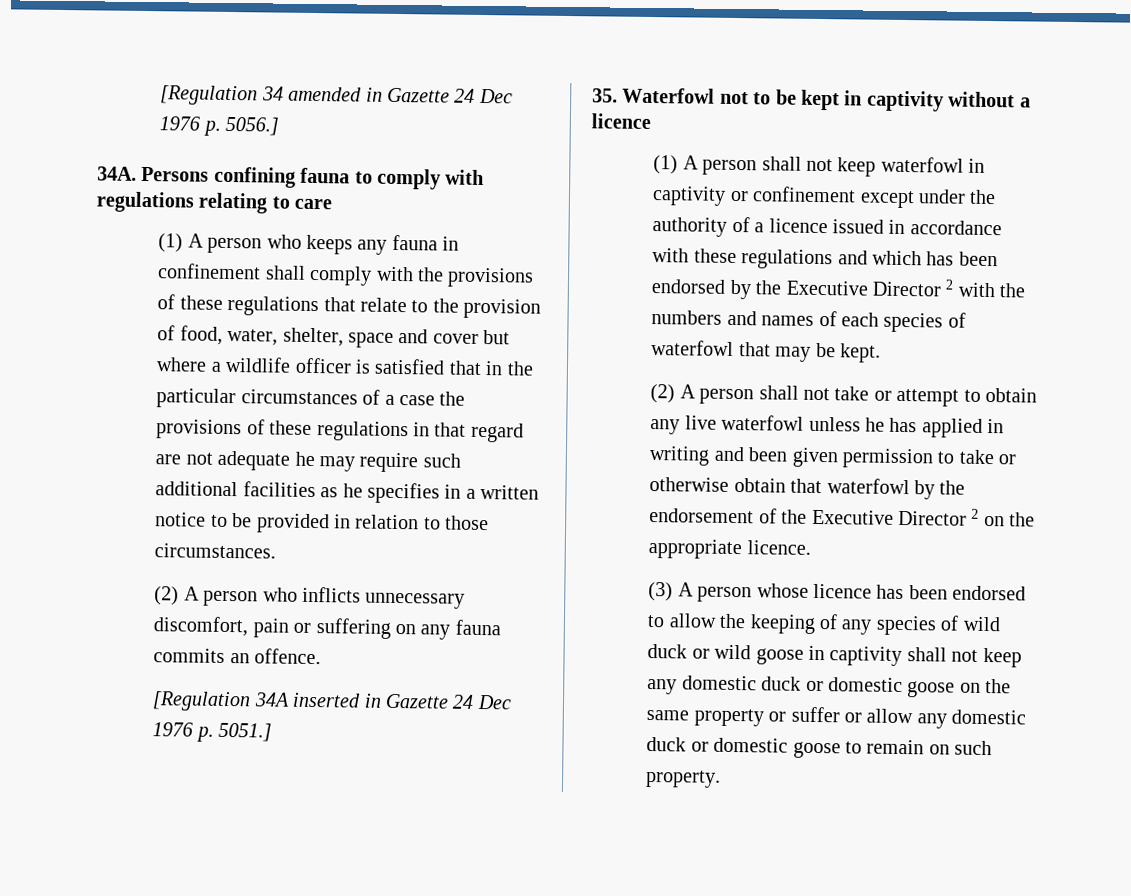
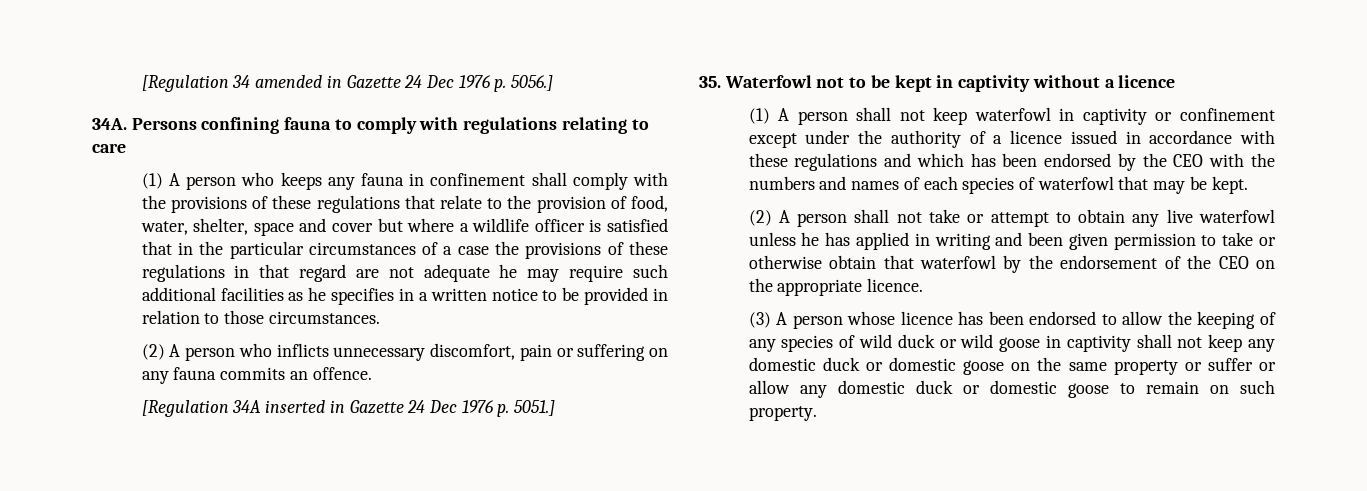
- (1) A person shall not keep waterfowl in captivity or confinement except under the authority of a licence issued in accordance with these regulations and which has been endorsed by the Executive Director 2 with the numbers and names of each species of waterfowl that may be kept.
+ (1) A person shall not keep waterfowl in captivity or confinement except under the authority of a licence issued in accordance with these regulations and which has been endorsed by the CEO with the numbers and names of each species of waterfowl that may be kept.
- (2) A person shall not take or attempt to obtain any live waterfowl unless he has applied in writing and been given permission to take or otherwise obtain that waterfowl by the endorsement of the Executive Director 2 on the appropriate licence.
+ (2) A person shall not take or attempt to obtain any live waterfowl unless he has applied in writing and been given permission to take or otherwise obtain that waterfowl by the endorsement of the CEO on the appropriate licence.

